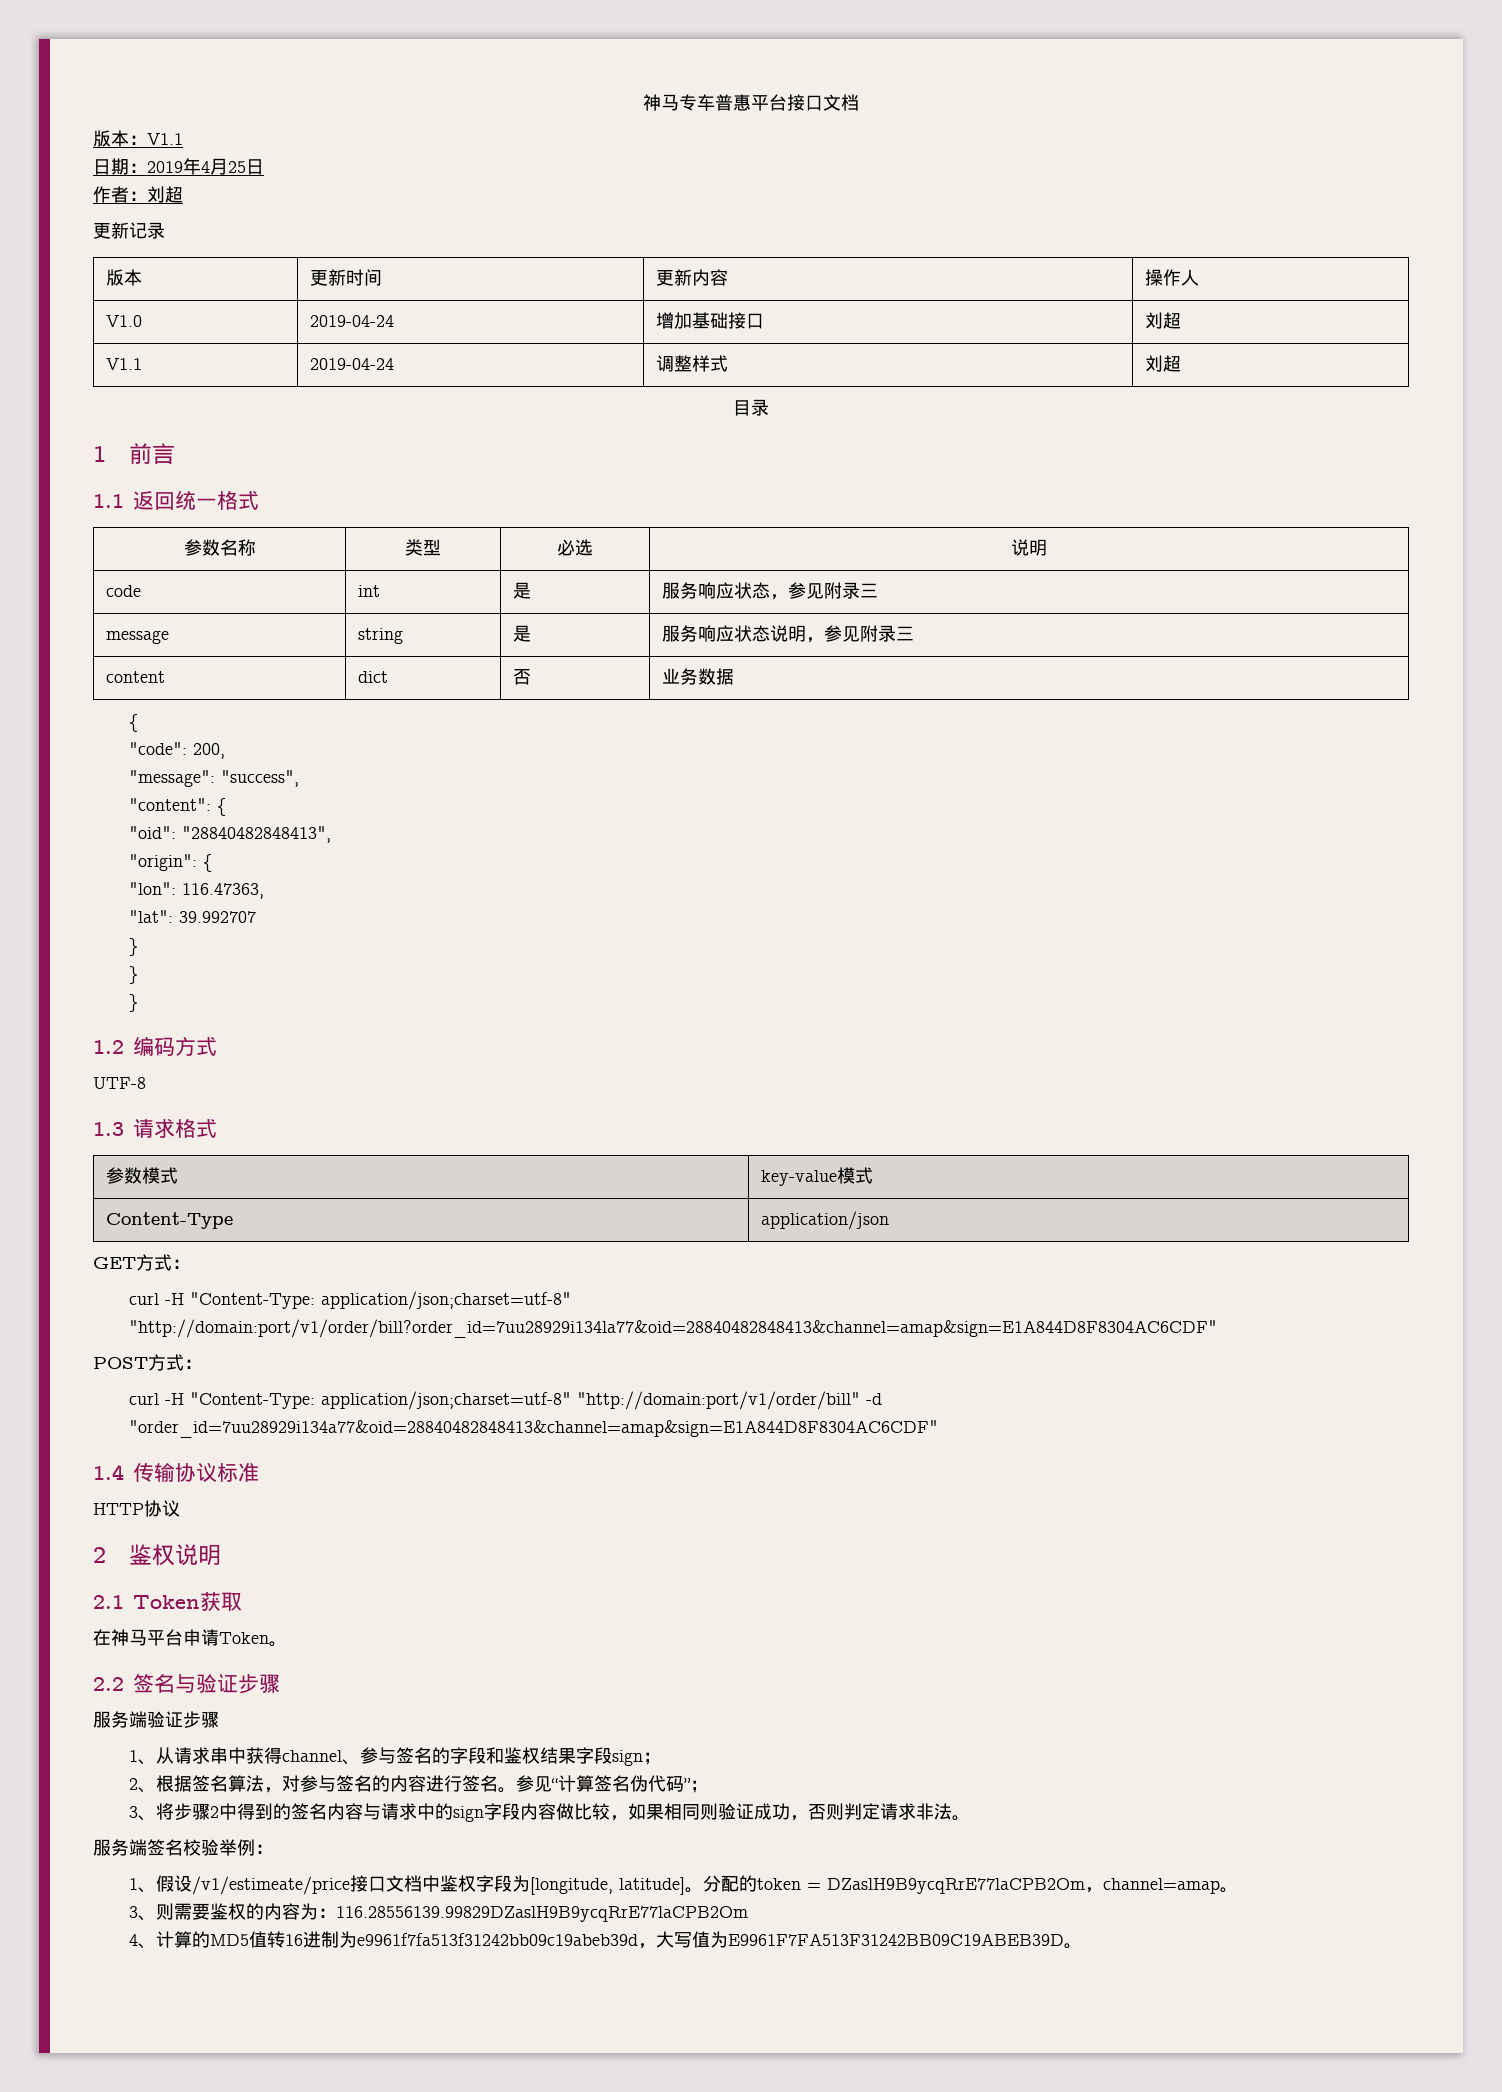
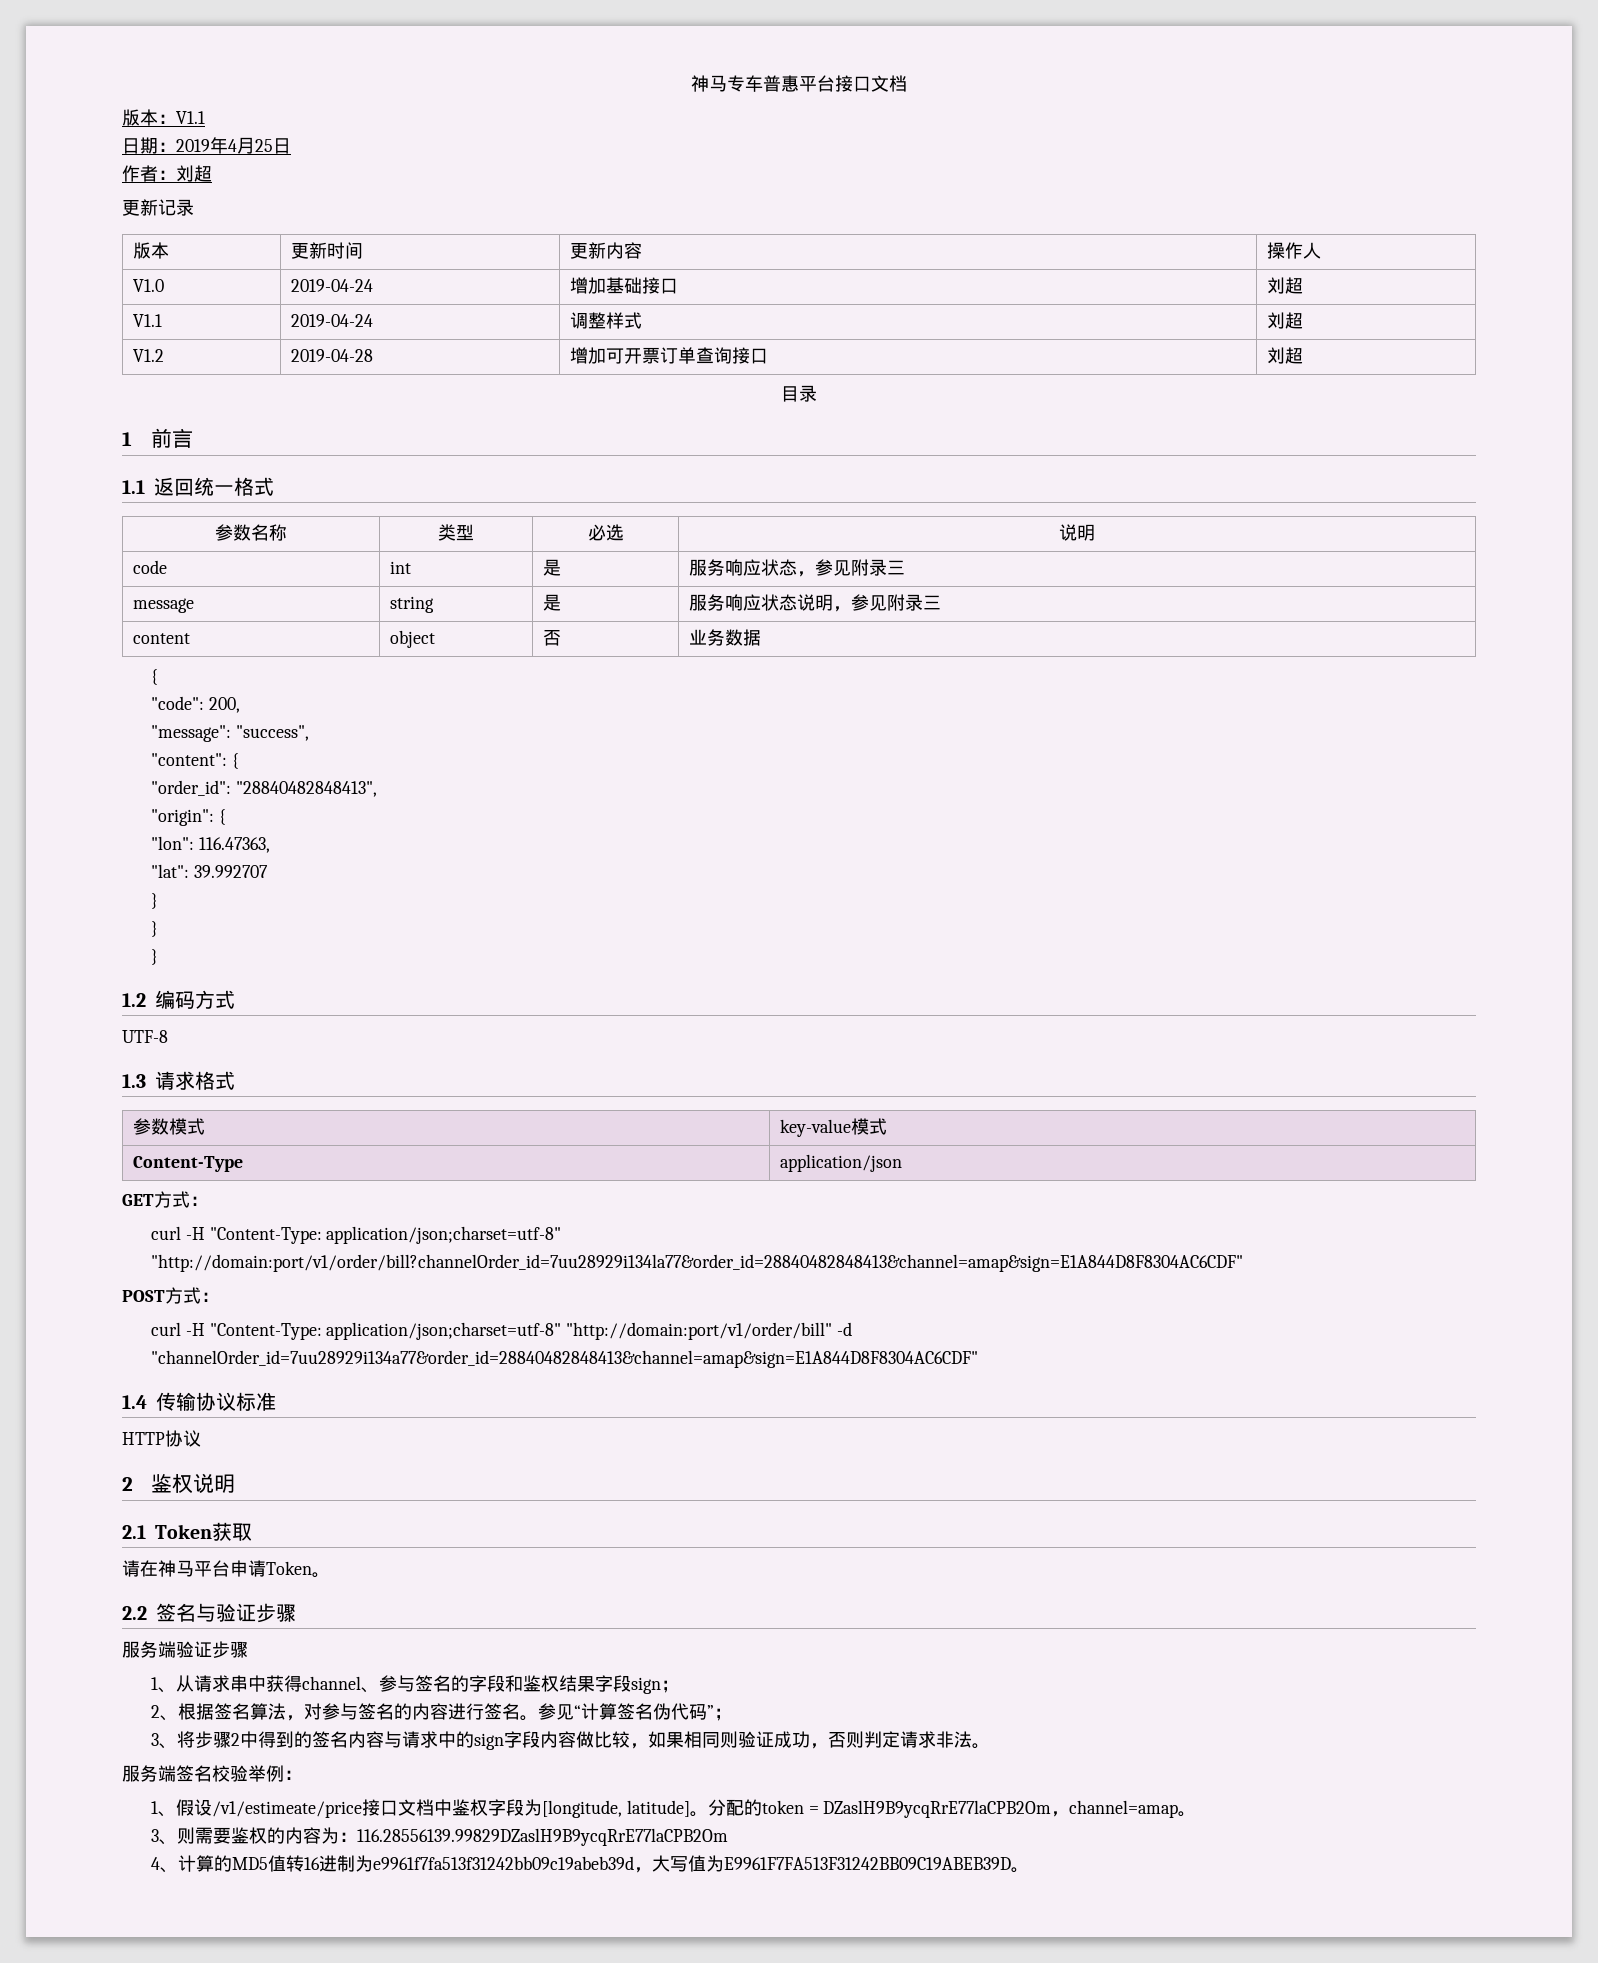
+ V1.2 | 2019-04-28 | 增加可开票订单查询接口 | 刘超
- content | dict | 否 | 业务数据
+ content | object | 否 | 业务数据
- "oid": "28840482848413",
+ "order_id": "28840482848413",
- curl -H "Content-Type: application/json;charset=utf-8" "http://domain:port/v1/order/bill?order_id=7uu28929i134la77&oid=28840482848413&channel=amap&sign=E1A844D8F8304AC6CDF"
+ curl -H "Content-Type: application/json;charset=utf-8" "http://domain:port/v1/order/bill?channelOrder_id=7uu28929i134la77&order_id=28840482848413&channel=amap&sign=E1A844D8F8304AC6CDF"
- curl -H "Content-Type: application/json;charset=utf-8" "http://domain:port/v1/order/bill" -d "order_id=7uu28929i134a77&oid=28840482848413&channel=amap&sign=E1A844D8F8304AC6CDF"
+ curl -H "Content-Type: application/json;charset=utf-8" "http://domain:port/v1/order/bill" -d "channelOrder_id=7uu28929i134a77&order_id=28840482848413&channel=amap&sign=E1A844D8F8304AC6CDF"
- 在神马平台申请Token。
+ 请在神马平台申请Token。

